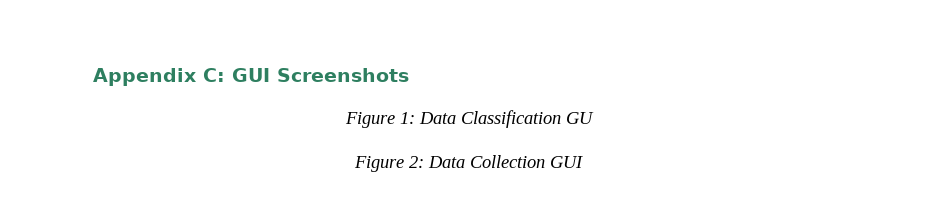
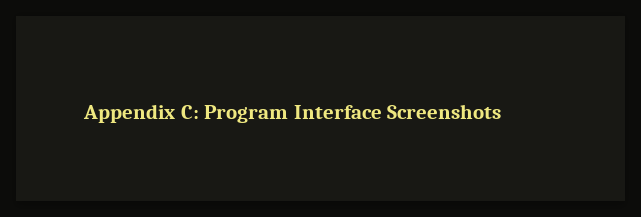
- Appendix C: GUI Screenshots
+ Appendix C: Program Interface Screenshots
- Figure 1: Data Classification GU
- Figure 2: Data Collection GUI

